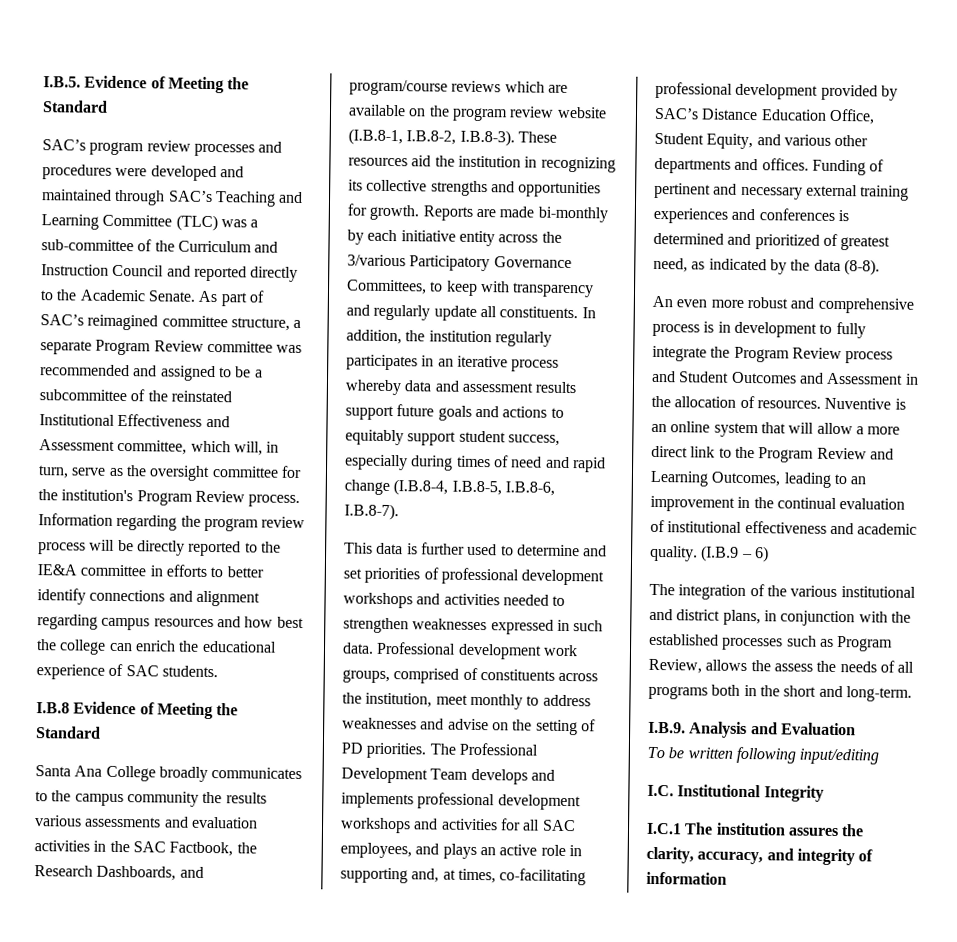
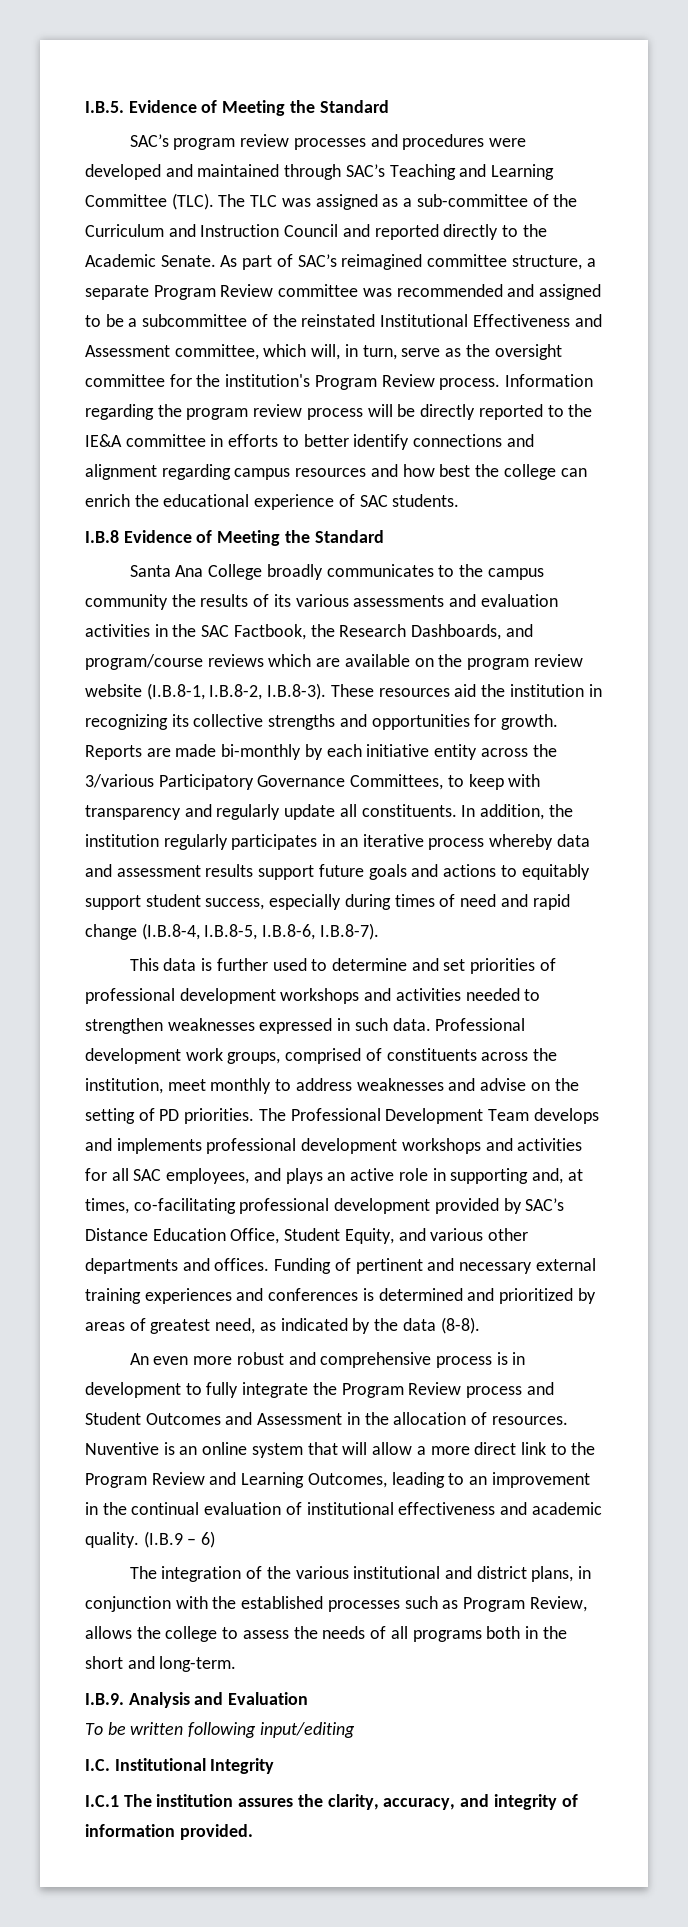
- SAC’s program review processes and procedures were developed and maintained through SAC’s Teaching and Learning Committee (TLC) was a sub-committee of the Curriculum and Instruction Council and reported directly to the Academic Senate.
+ SAC’s program review processes and procedures were developed and maintained through SAC’s Teaching and Learning Committee (TLC). The TLC was assigned as a sub-committee of the Curriculum and Instruction Council and reported directly to the Academic Senate.
- Santa Ana College broadly communicates to the campus community the results various assessments and evaluation activities in the SAC Factbook, the Research Dashboards, and program/course reviews which are available on the program review website (I.B.8-1, I.B.8-2, I.B.8-3). These resources aid the institution in recognizing its collective strengths and opportunities for growth.
+ Santa Ana College broadly communicates to the campus community the results of its various assessments and evaluation activities in the SAC Factbook, the Research Dashboards, and program/course reviews which are available on the program review website (I.B.8-1, I.B.8-2, I.B.8-3). These resources aid the institution in recognizing its collective strengths and opportunities for growth.
- Funding of pertinent and necessary external training experiences and conferences is determined and prioritized of greatest need, as indicated by the data (8-8).
+ Funding of pertinent and necessary external training experiences and conferences is determined and prioritized by areas of greatest need, as indicated by the data (8-8).
- The integration of the various institutional and district plans, in conjunction with the established processes such as Program Review, allows the assess the needs of all programs both in the short and long-term.
+ The integration of the various institutional and district plans, in conjunction with the established processes such as Program Review, allows the college to assess the needs of all programs both in the short and long-term.
- I.C.1 The institution assures the clarity, accuracy, and integrity of information
+ I.C.1 The institution assures the clarity, accuracy, and integrity of information provided.

